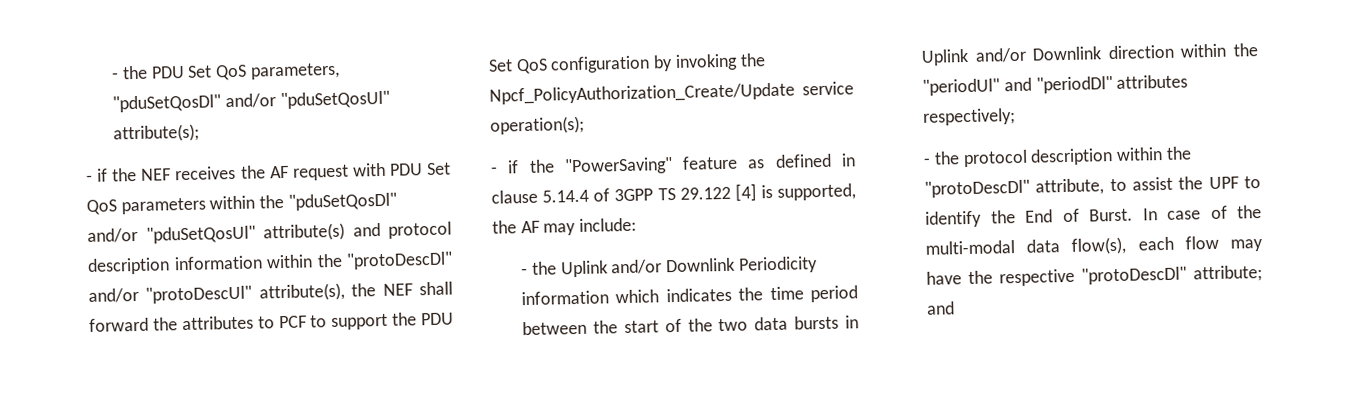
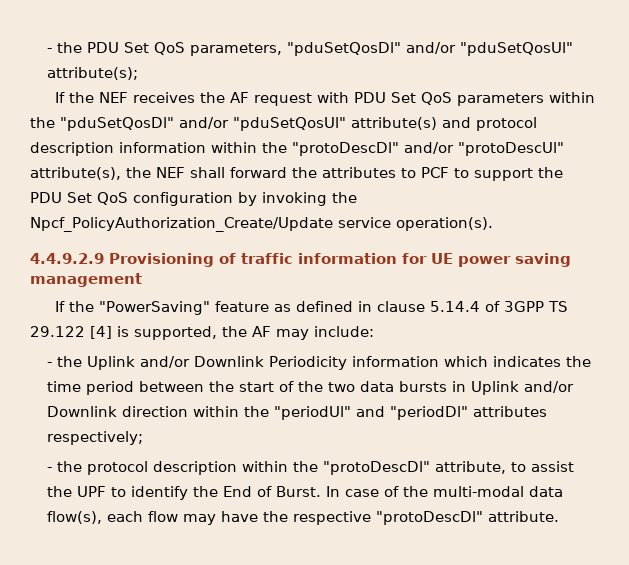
- - if the NEF receives the AF request with PDU Set QoS parameters within the "pduSetQosDl" and/or "pduSetQosUl" attribute(s) and protocol description information within the "protoDescDl" and/or "protoDescUl" attribute(s), the NEF shall forward the attributes to PCF to support the PDU Set QoS configuration by invoking the Npcf_PolicyAuthorization_Create/Update service operation(s);
- - if the "PowerSaving" feature as defined in clause 5.14.4 of 3GPP TS 29.122 [4] is supported, the AF may include:
+ If the NEF receives the AF request with PDU Set QoS parameters within the "pduSetQosDl" and/or "pduSetQosUl" attribute(s) and protocol description information within the "protoDescDl" and/or "protoDescUl" attribute(s), the NEF shall forward the attributes to PCF to support the PDU Set QoS configuration by invoking the Npcf_PolicyAuthorization_Create/Update service operation(s).
+ 4.4.9.2.9 Provisioning of traffic information for UE power saving management
+ If the "PowerSaving" feature as defined in clause 5.14.4 of 3GPP TS 29.122 [4] is supported, the AF may include:
- In case of the multi-modal data flow(s), each flow may have the respective "protoDescDl" attribute; and
+ In case of the multi-modal data flow(s), each flow may have the respective "protoDescDl" attribute.

